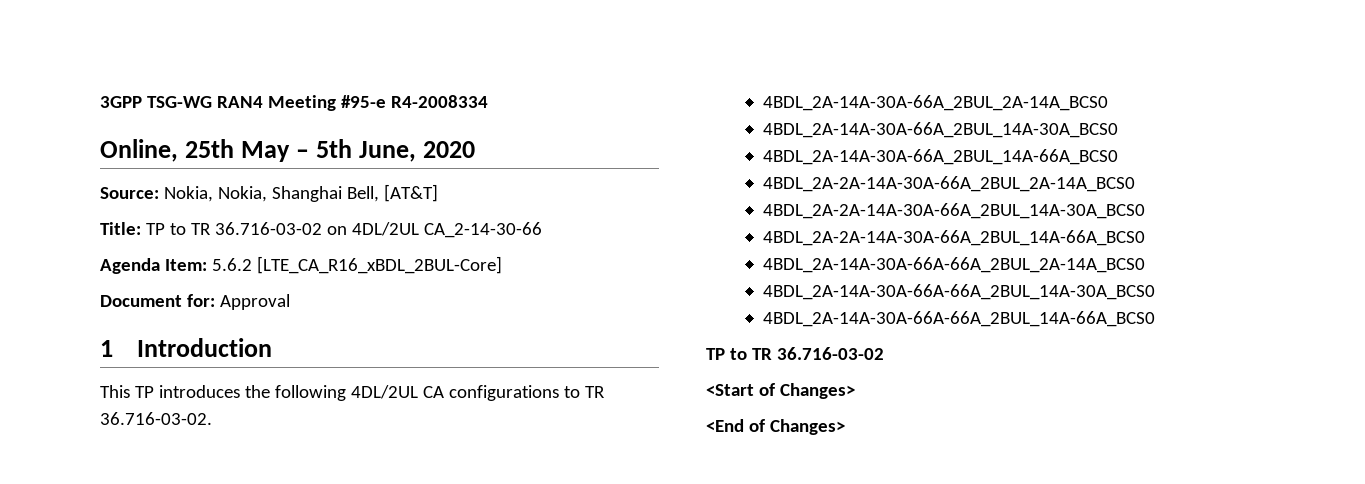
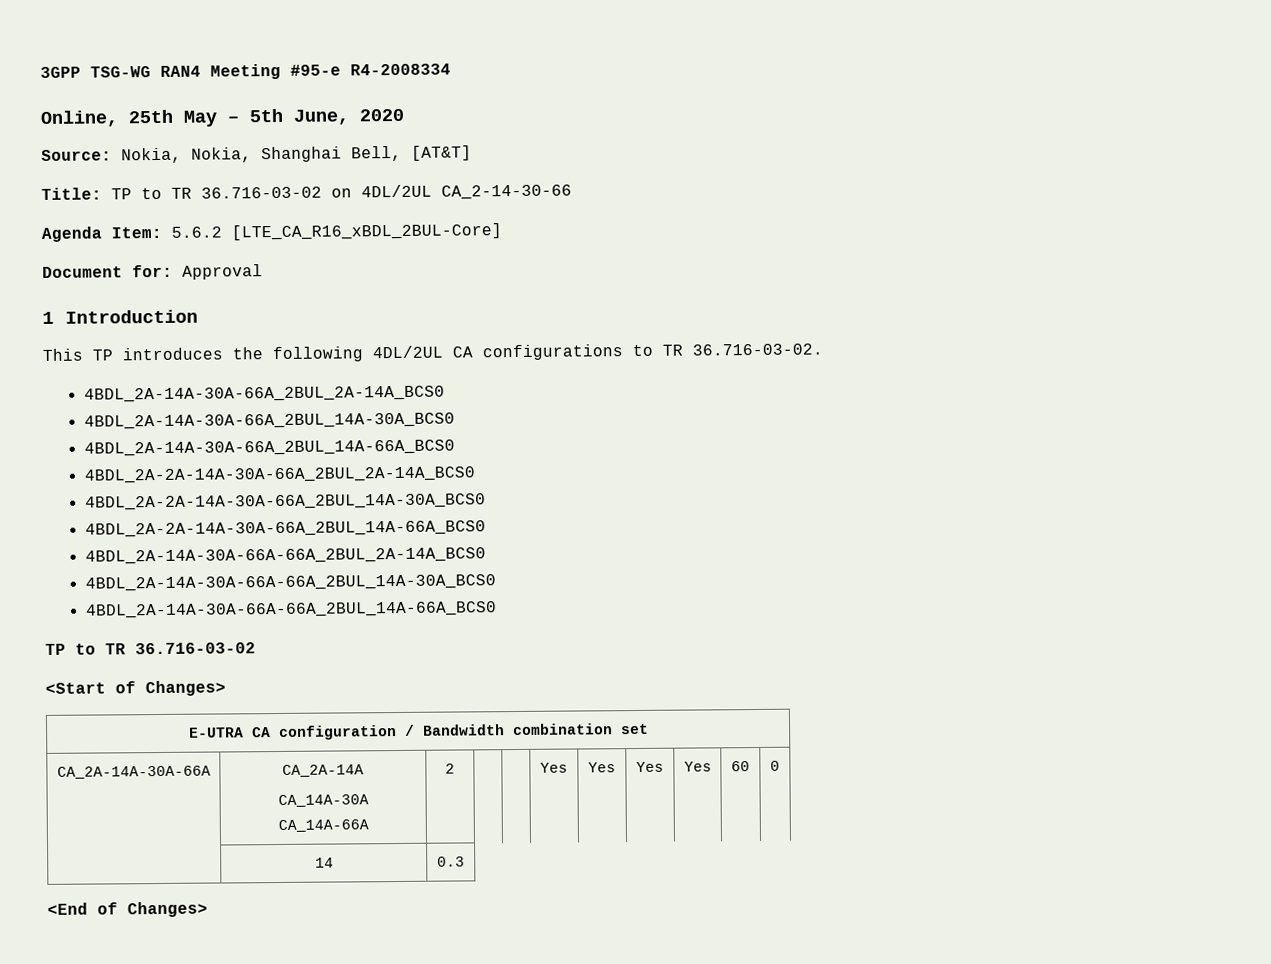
+ E-UTRA CA configuration / Bandwidth combination set
+ CA_2A-14A-30A-66A | CA_2A-14A
+ CA_14A-30A CA_14A-66A | 2 | | | Yes | Yes | Yes | Yes | 60 | 0
+ | 14 | 0.3

